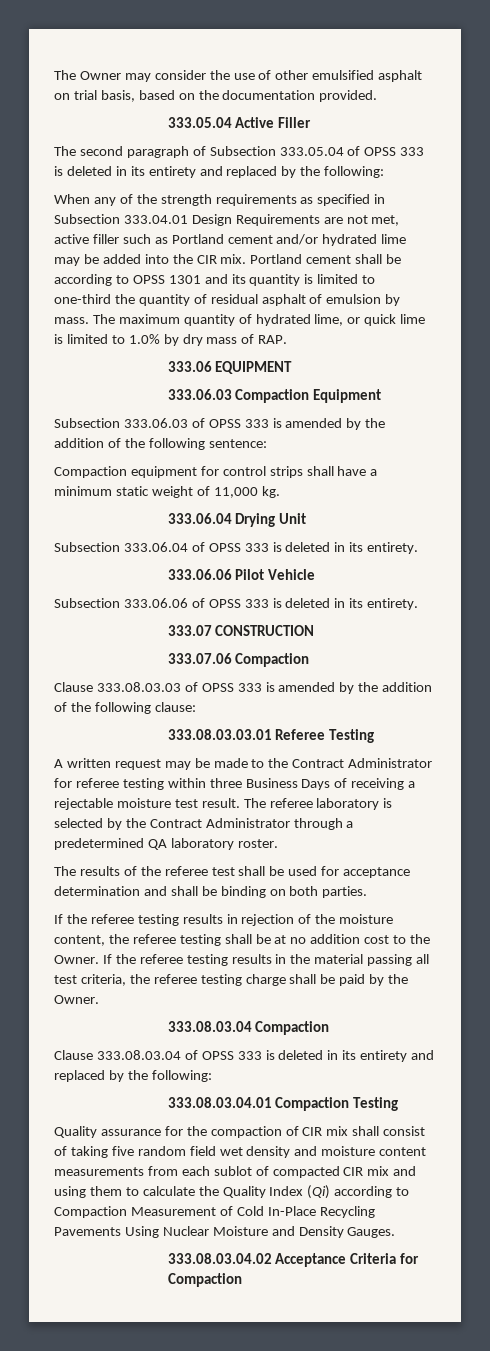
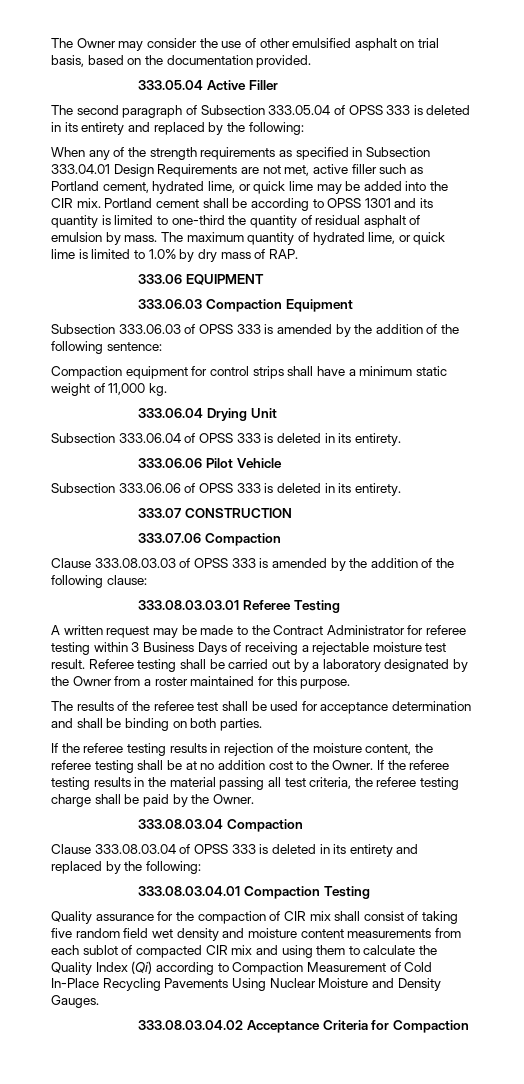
- When any of the strength requirements as specified in Subsection 333.04.01 Design Requirements are not met, active filler such as Portland cement and/or hydrated lime may be added into the CIR mix.
+ When any of the strength requirements as specified in Subsection 333.04.01 Design Requirements are not met, active filler such as Portland cement, hydrated lime, or quick lime may be added into the CIR mix.
- A written request may be made to the Contract Administrator for referee testing within three Business Days of receiving a rejectable moisture test result.
+ A written request may be made to the Contract Administrator for referee testing within 3 Business Days of receiving a rejectable moisture test result.
- The referee laboratory is selected by the Contract Administrator through a predetermined QA laboratory roster.
+ Referee testing shall be carried out by a laboratory designated by the Owner from a roster maintained for this purpose.

